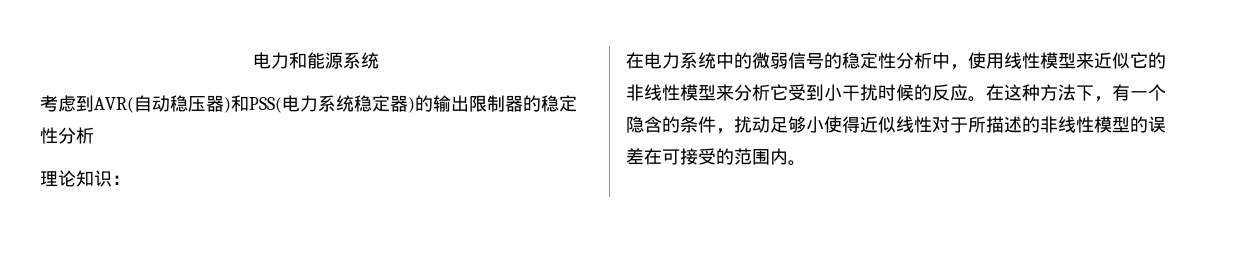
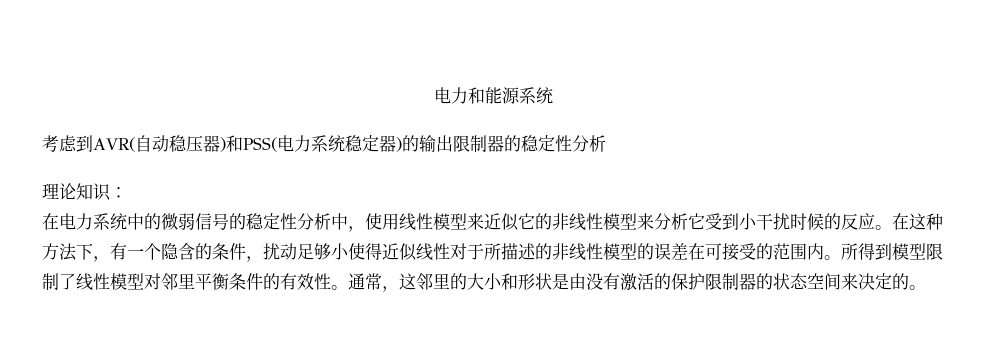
+ 所得到模型限制了线性模型对邻里平衡条件的有效性。通常，这邻里的大小和形状是由没有激活的保护限制器的状态空间来决定的。

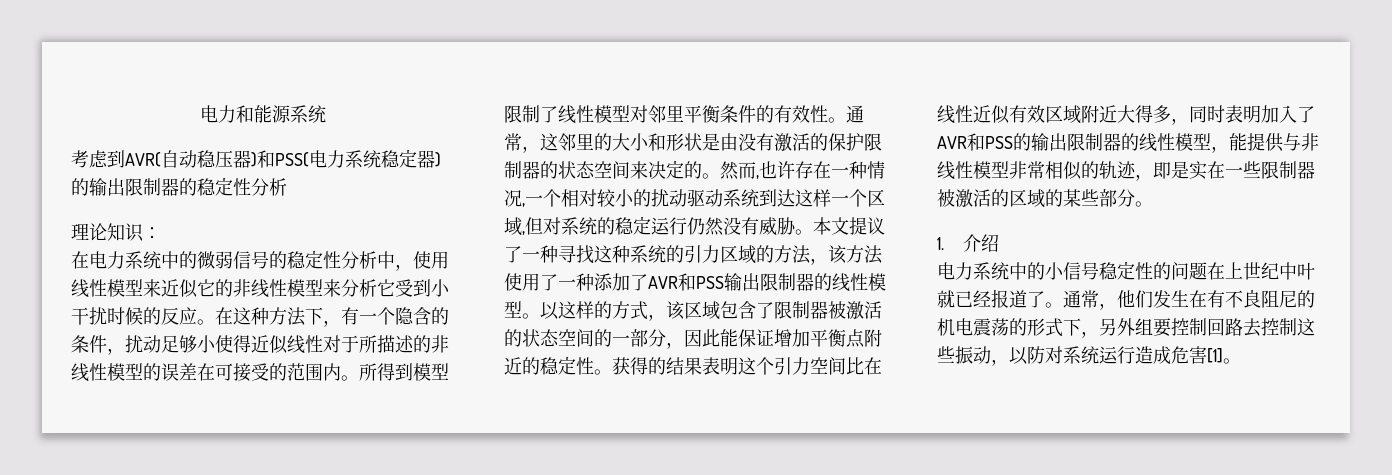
+ 然而,也许存在一种情况,一个相对较小的扰动驱动系统到达这样一个区域,但对系统的稳定运行仍然没有威胁。本文提议了一种寻找这种系统的引力区域的方法，该方法使用了一种添加了AVR和PSS输出限制器的线性模型。以这样的方式，该区域包含了限制器被激活的状态空间的一部分，因此能保证增加平衡点附近的稳定性。获得的结果表明这个引力空间比在线性近似有效区域附近大得多，同时表明加入了AVR和PSS的输出限制器的线性模型，能提供与非线性模型非常相似的轨迹，即是实在一些限制器被激活的区域的某些部分。
+ 1.介绍
+ 电力系统中的小信号稳定性的问题在上世纪中叶就已经报道了。通常，他们发生在有不良阻尼的机电震荡的形式下，另外组要控制回路去控制这些振动，以防对系统运行造成危害[1]。

